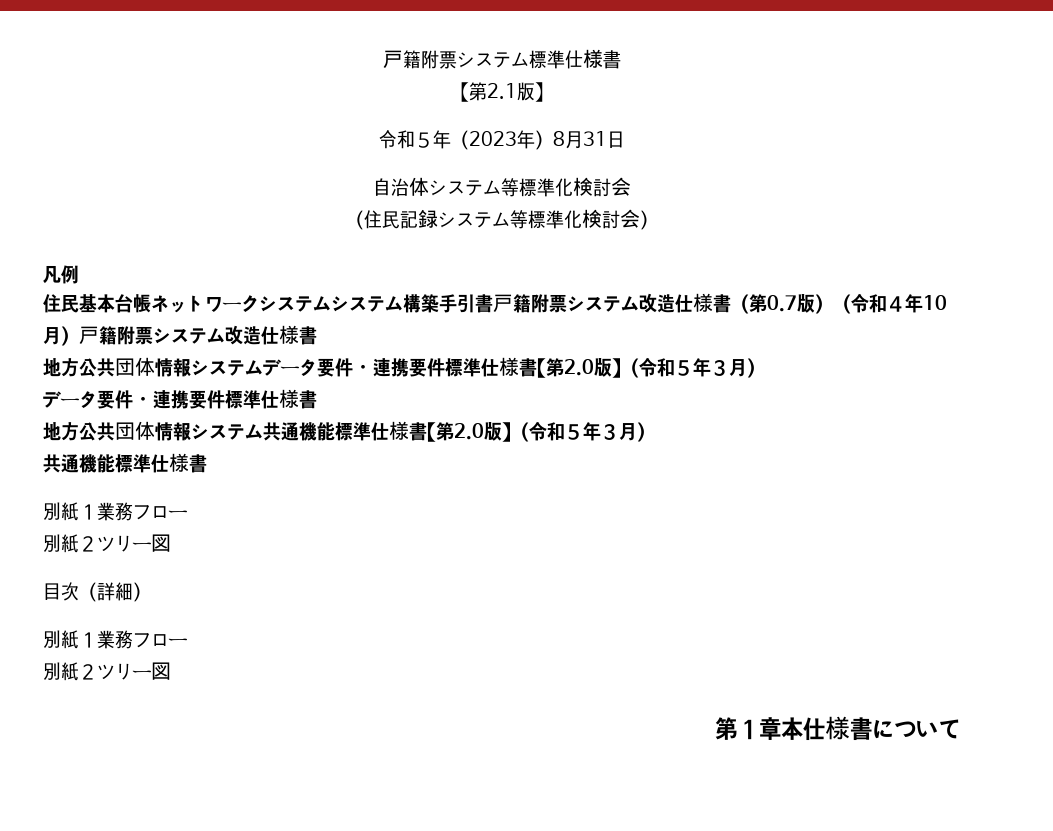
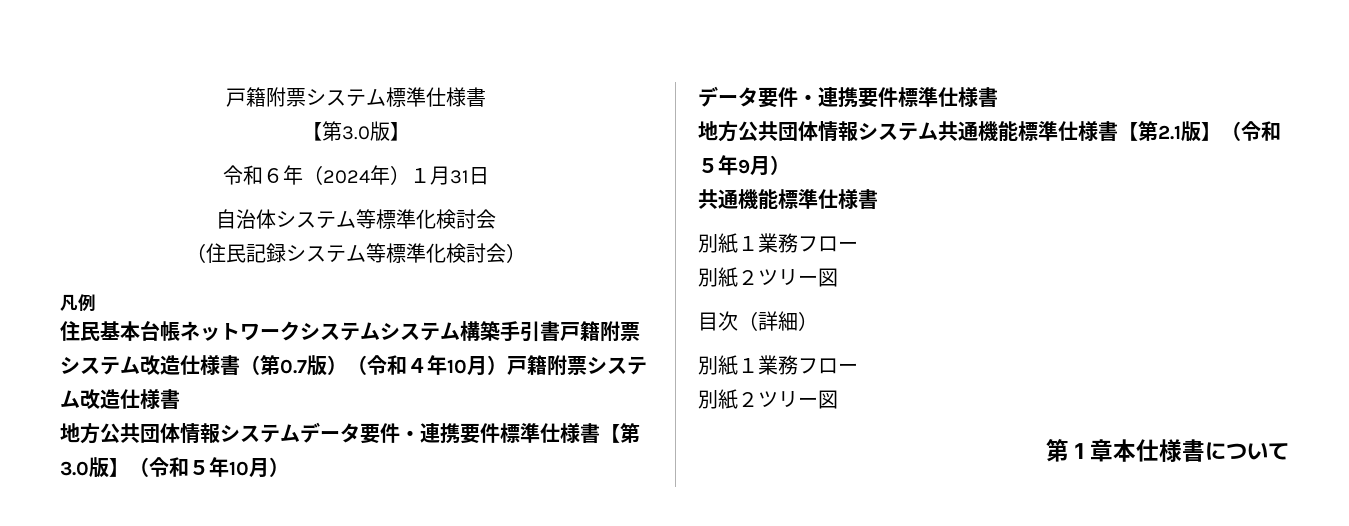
  戸籍附票システム標準仕様書
- 【第2.1版】
+ 【第3.0版】
- 令和５年（2023年）8月31日
+ 令和６年（2024年）１月31日
- 地方公共団体情報システムデータ要件・連携要件標準仕様書【第2.0版】（令和５年３月）
+ 地方公共団体情報システムデータ要件・連携要件標準仕様書【第3.0版】（令和５年10月）
- 地方公共団体情報システム共通機能標準仕様書【第2.0版】（令和５年３月）
+ 地方公共団体情報システム共通機能標準仕様書【第2.1版】（令和５年9月）

